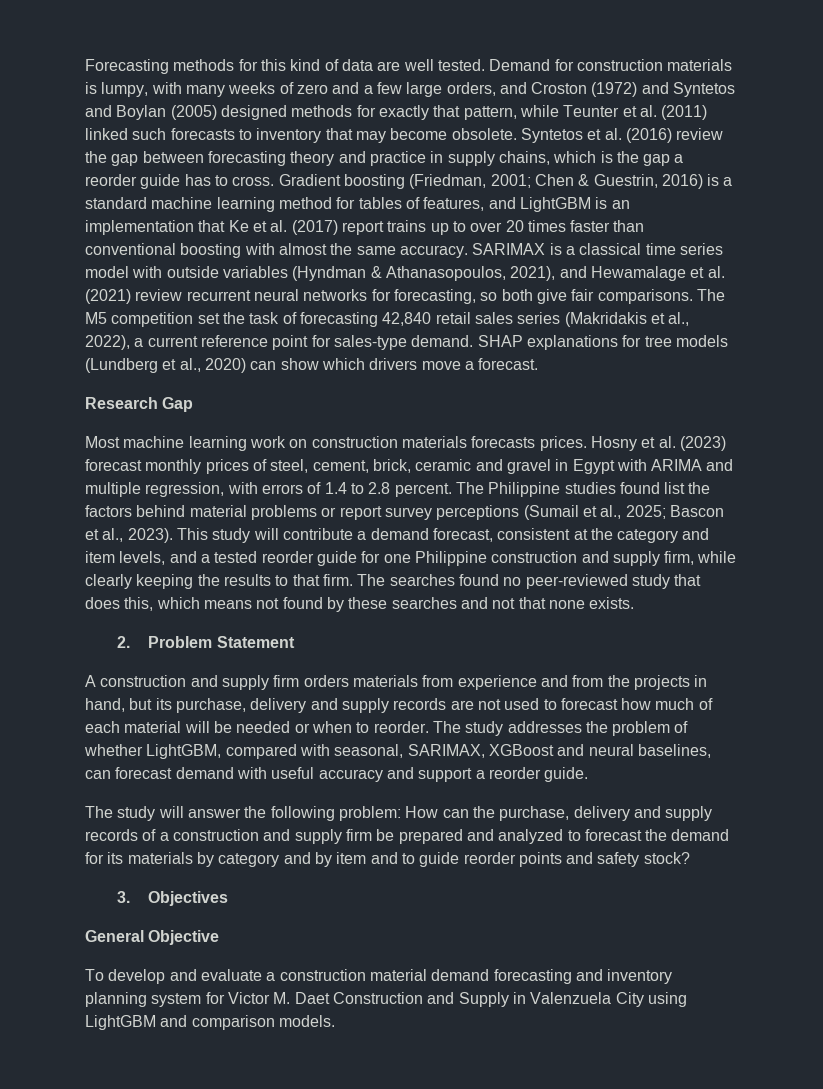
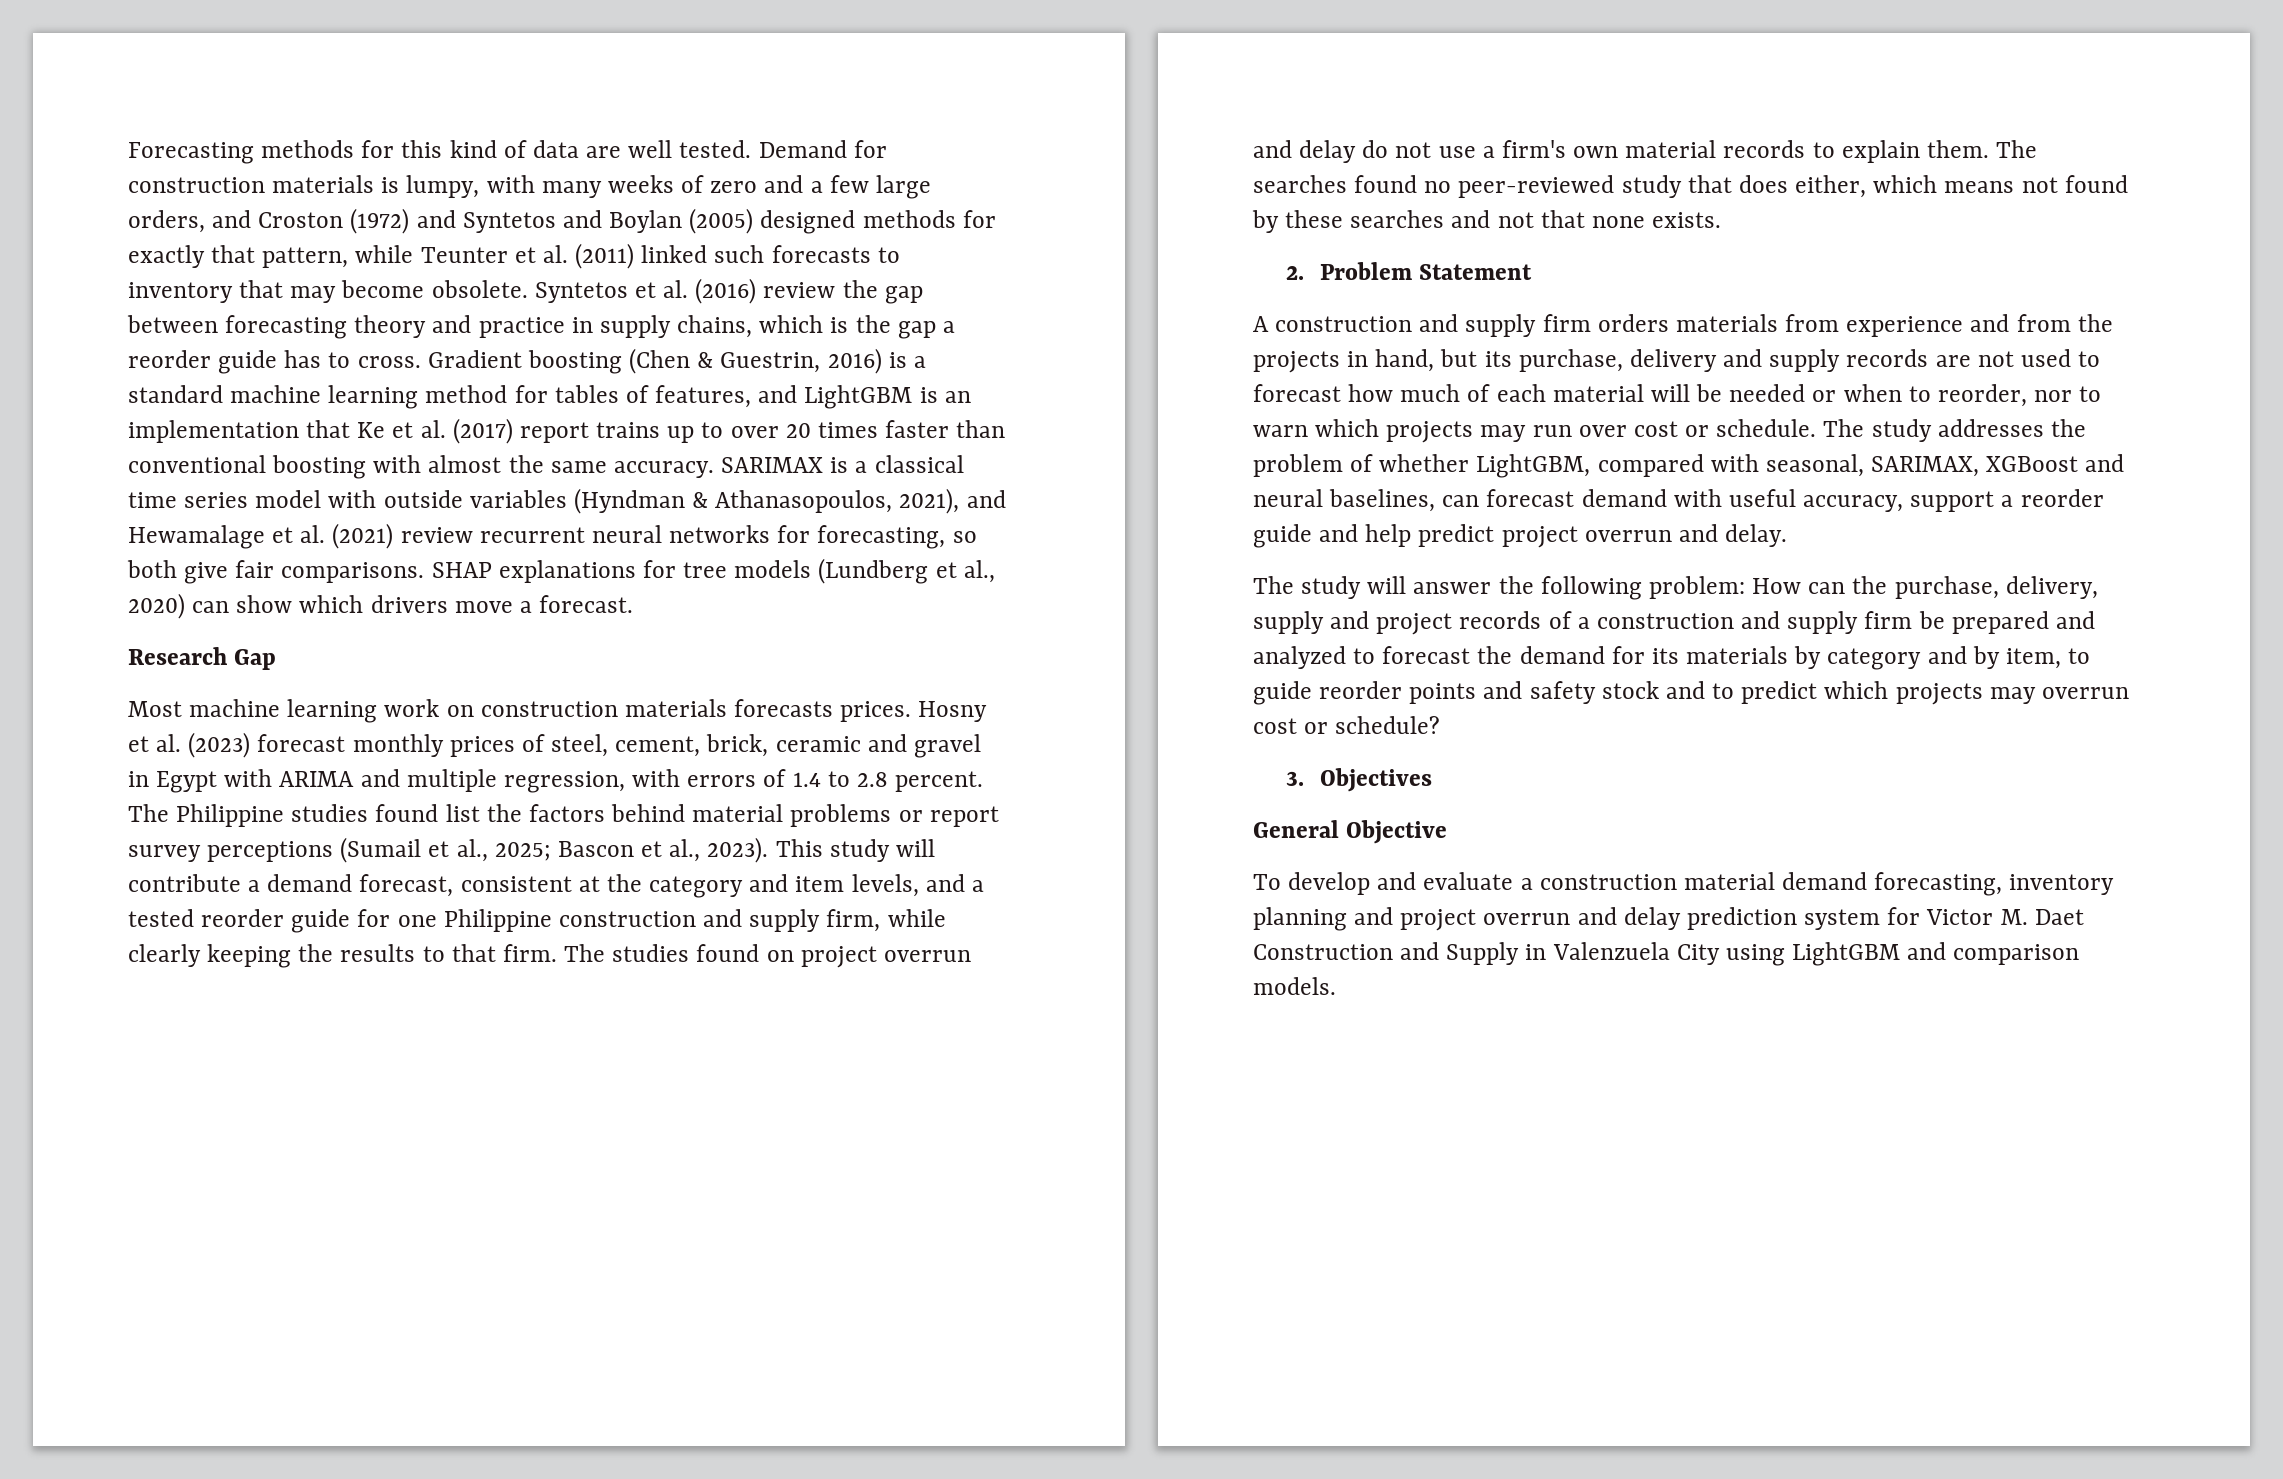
- Gradient boosting (Friedman, 2001; Chen & Guestrin, 2016) is a standard machine learning method for tables of features, and LightGBM is an implementation that Ke et al. (2017) report trains up to over 20 times faster than conventional boosting with almost the same accuracy.
+ Gradient boosting (Chen & Guestrin, 2016) is a standard machine learning method for tables of features, and LightGBM is an implementation that Ke et al. (2017) report trains up to over 20 times faster than conventional boosting with almost the same accuracy.
- The M5 competition set the task of forecasting 42,840 retail sales series (Makridakis et al., 2022), a current reference point for sales-type demand.
- The searches found no peer-reviewed study that does this, which means not found by these searches and not that none exists.
+ The studies found on project overrun and delay do not use a firm's own material records to explain them. The searches found no peer-reviewed study that does either, which means not found by these searches and not that none exists.
- A construction and supply firm orders materials from experience and from the projects in hand, but its purchase, delivery and supply records are not used to forecast how much of each material will be needed or when to reorder.
+ A construction and supply firm orders materials from experience and from the projects in hand, but its purchase, delivery and supply records are not used to forecast how much of each material will be needed or when to reorder, nor to warn which projects may run over cost or schedule.
- The study addresses the problem of whether LightGBM, compared with seasonal, SARIMAX, XGBoost and neural baselines, can forecast demand with useful accuracy and support a reorder guide.
+ The study addresses the problem of whether LightGBM, compared with seasonal, SARIMAX, XGBoost and neural baselines, can forecast demand with useful accuracy, support a reorder guide and help predict project overrun and delay.
- The study will answer the following problem: How can the purchase, delivery and supply records of a construction and supply firm be prepared and analyzed to forecast the demand for its materials by category and by item and to guide reorder points and safety stock?
+ The study will answer the following problem: How can the purchase, delivery, supply and project records of a construction and supply firm be prepared and analyzed to forecast the demand for its materials by category and by item, to guide reorder points and safety stock and to predict which projects may overrun cost or schedule?
- To develop and evaluate a construction material demand forecasting and inventory planning system for Victor M. Daet Construction and Supply in Valenzuela City using LightGBM and comparison models.
+ To develop and evaluate a construction material demand forecasting, inventory planning and project overrun and delay prediction system for Victor M. Daet Construction and Supply in Valenzuela City using LightGBM and comparison models.

